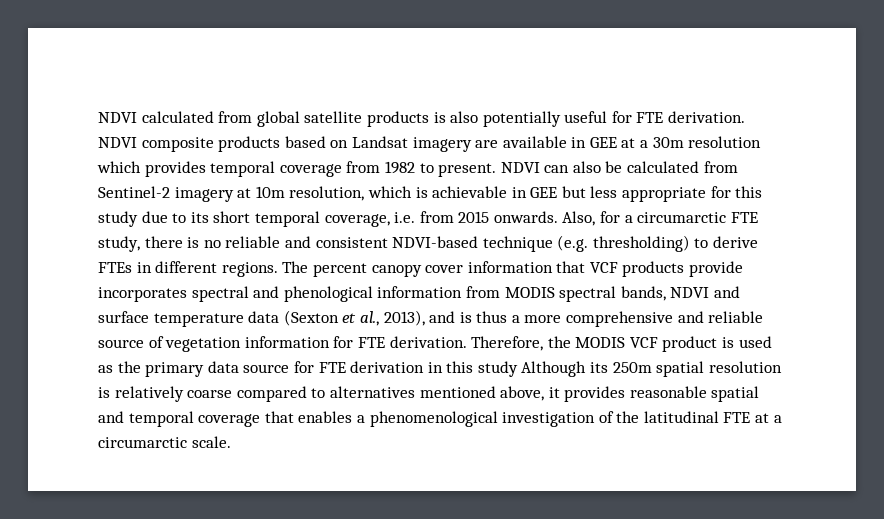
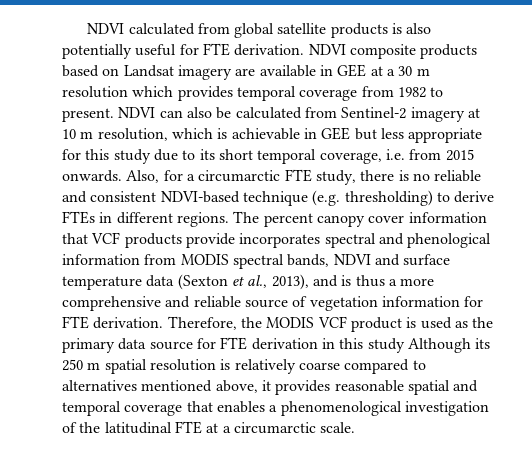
- NDVI composite products based on Landsat imagery are available in GEE at a 30m resolution which provides temporal coverage from 1982 to present.
+ NDVI composite products based on Landsat imagery are available in GEE at a 30 m resolution which provides temporal coverage from 1982 to present.
- NDVI can also be calculated from Sentinel-2 imagery at 10m resolution, which is achievable in GEE but less appropriate for this study due to its short temporal coverage, i.e. from 2015 onwards.
+ NDVI can also be calculated from Sentinel-2 imagery at 10 m resolution, which is achievable in GEE but less appropriate for this study due to its short temporal coverage, i.e. from 2015 onwards.
- Therefore, the MODIS VCF product is used as the primary data source for FTE derivation in this study Although its 250m spatial resolution is relatively coarse compared to alternatives mentioned above, it provides reasonable spatial and temporal coverage that enables a phenomenological investigation of the latitudinal FTE at a circumarctic scale.
+ Therefore, the MODIS VCF product is used as the primary data source for FTE derivation in this study Although its 250 m spatial resolution is relatively coarse compared to alternatives mentioned above, it provides reasonable spatial and temporal coverage that enables a phenomenological investigation of the latitudinal FTE at a circumarctic scale.

